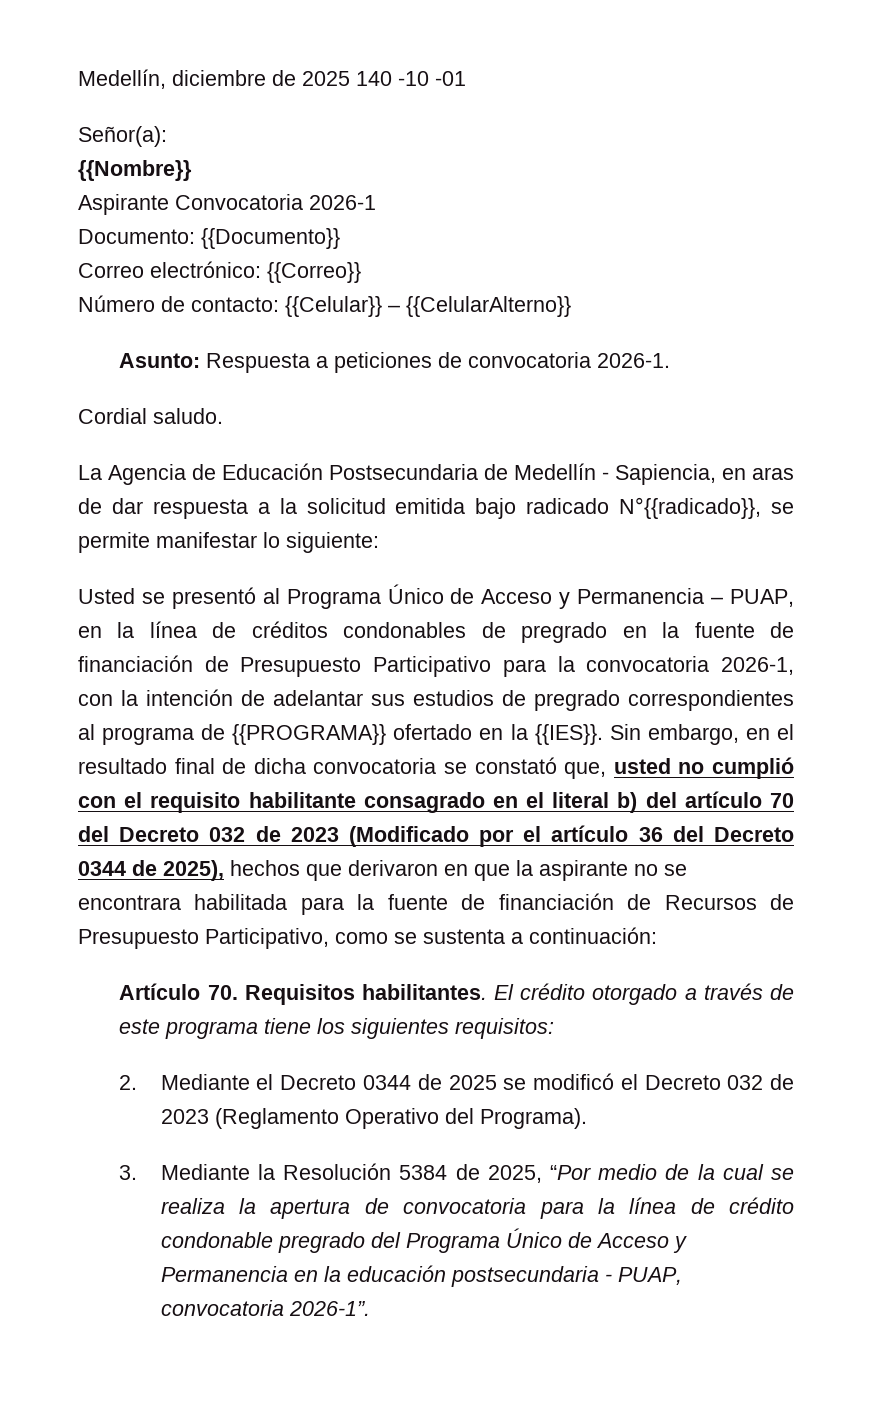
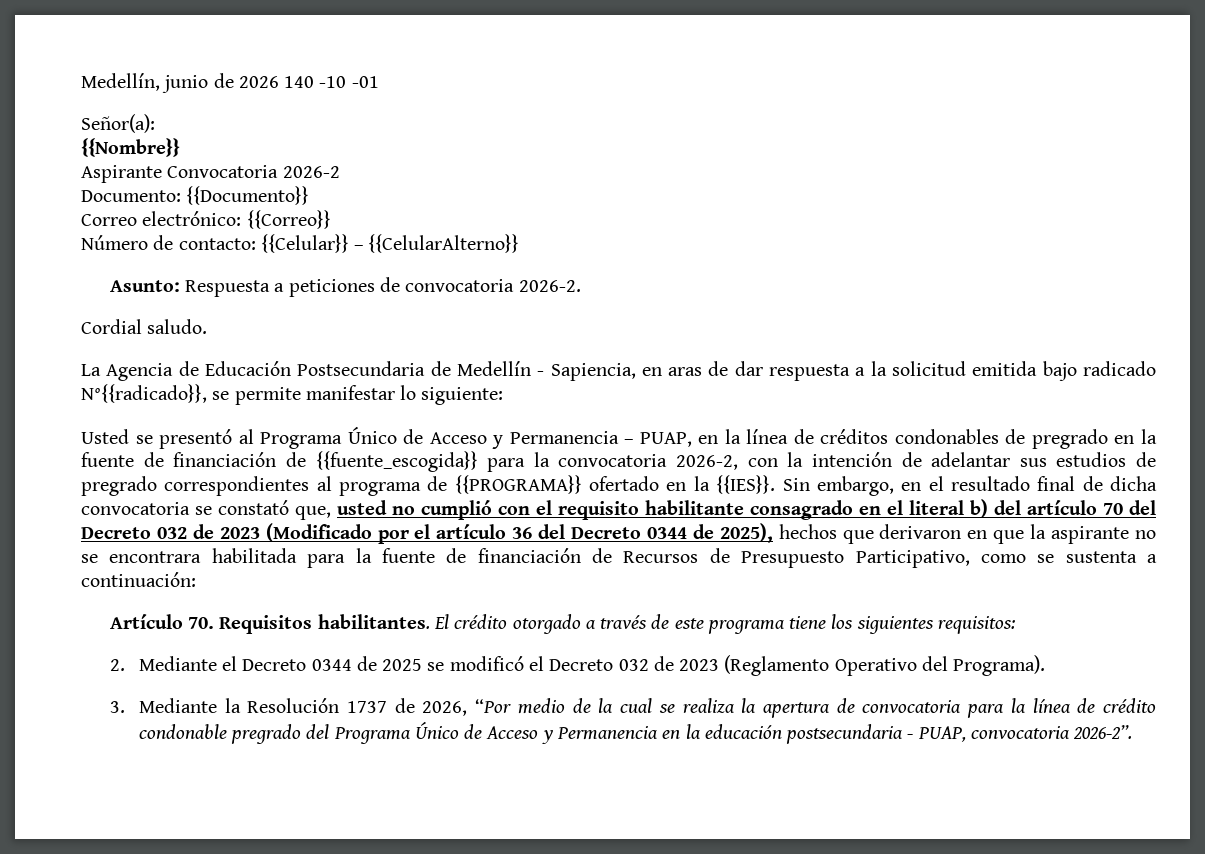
- Medellín, diciembre de 2025 140 -10 -01
+ Medellín, junio de 2026 140 -10 -01
- Aspirante Convocatoria 2026-1
+ Aspirante Convocatoria 2026-2
- Asunto: Respuesta a peticiones de convocatoria 2026-1.
+ Asunto: Respuesta a peticiones de convocatoria 2026-2.
- Usted se presentó al Programa Único de Acceso y Permanencia – PUAP, en la línea de créditos condonables de pregrado en la fuente de financiación de Presupuesto Participativo para la convocatoria 2026-1, con la intención de adelantar sus estudios de pregrado correspondientes al programa de {{PROGRAMA}} ofertado en la {{IES}}.
+ Usted se presentó al Programa Único de Acceso y Permanencia – PUAP, en la línea de créditos condonables de pregrado en la fuente de financiación de {{fuente_escogida}} para la convocatoria 2026-2, con la intención de adelantar sus estudios de pregrado correspondientes al programa de {{PROGRAMA}} ofertado en la {{IES}}.
- 3. Mediante la Resolución 5384 de 2025, “Por medio de la cual se realiza la apertura de convocatoria para la línea de crédito condonable pregrado del Programa Único de Acceso y Permanencia en la educación postsecundaria - PUAP, convocatoria 2026-1”.
+ 3. Mediante la Resolución 1737 de 2026, “Por medio de la cual se realiza la apertura de convocatoria para la línea de crédito condonable pregrado del Programa Único de Acceso y Permanencia en la educación postsecundaria - PUAP, convocatoria 2026-2”.

